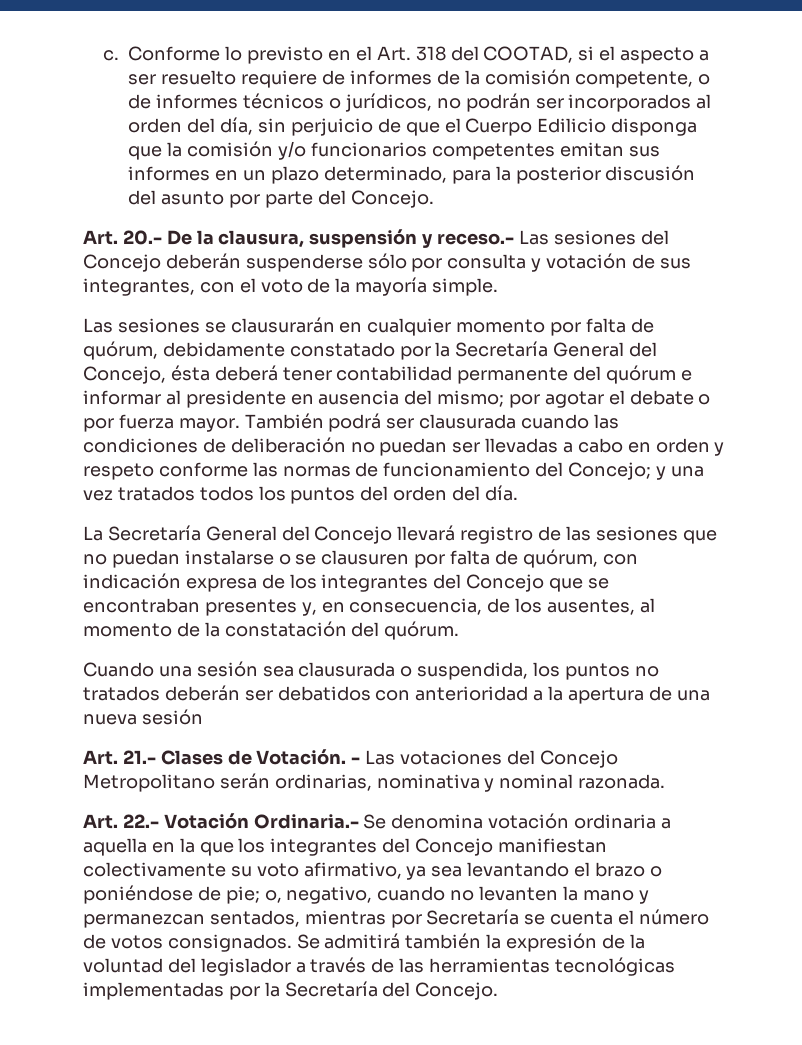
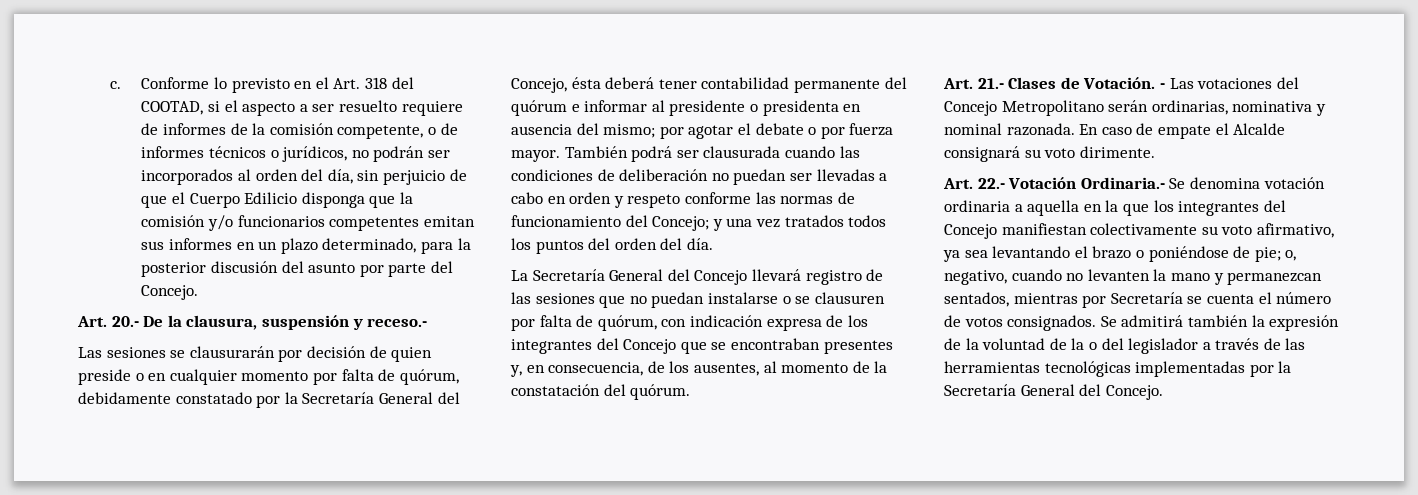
- Art. 20.- De la clausura, suspensión y receso.- Las sesiones del Concejo deberán suspenderse sólo por consulta y votación de sus integrantes, con el voto de la mayoría simple.
- Las sesiones se clausurarán en cualquier momento por falta de quórum, debidamente constatado por la Secretaría General del Concejo, ésta deberá tener contabilidad permanente del quórum e informar al presidente en ausencia del mismo; por agotar el debate o por fuerza mayor.
+ Art. 20.- De la clausura, suspensión y receso.-
+ Las sesiones se clausurarán por decisión de quien preside o en cualquier momento por falta de quórum, debidamente constatado por la Secretaría General del Concejo, ésta deberá tener contabilidad permanente del quórum e informar al presidente o presidenta en ausencia del mismo; por agotar el debate o por fuerza mayor.
- Cuando una sesión sea clausurada o suspendida, los puntos no tratados deberán ser debatidos con anterioridad a la apertura de una nueva sesión
+ En caso de empate el Alcalde consignará su voto dirimente.
- Se admitirá también la expresión de la voluntad del legislador a través de las herramientas tecnológicas implementadas por la Secretaría del Concejo.
+ Se admitirá también la expresión de la voluntad de la o del legislador a través de las herramientas tecnológicas implementadas por la Secretaría General del Concejo.

